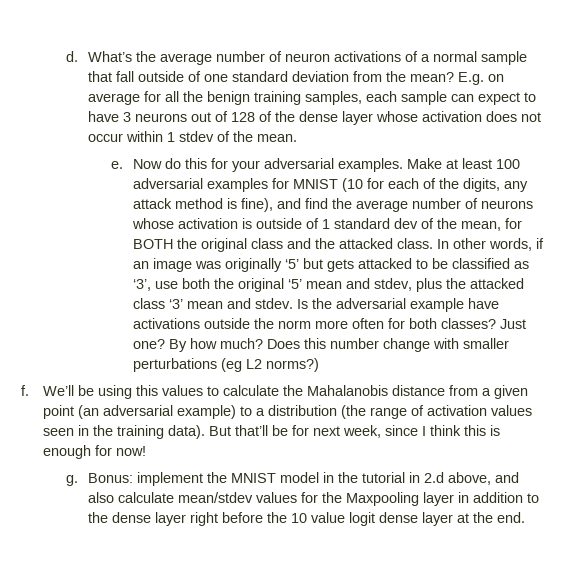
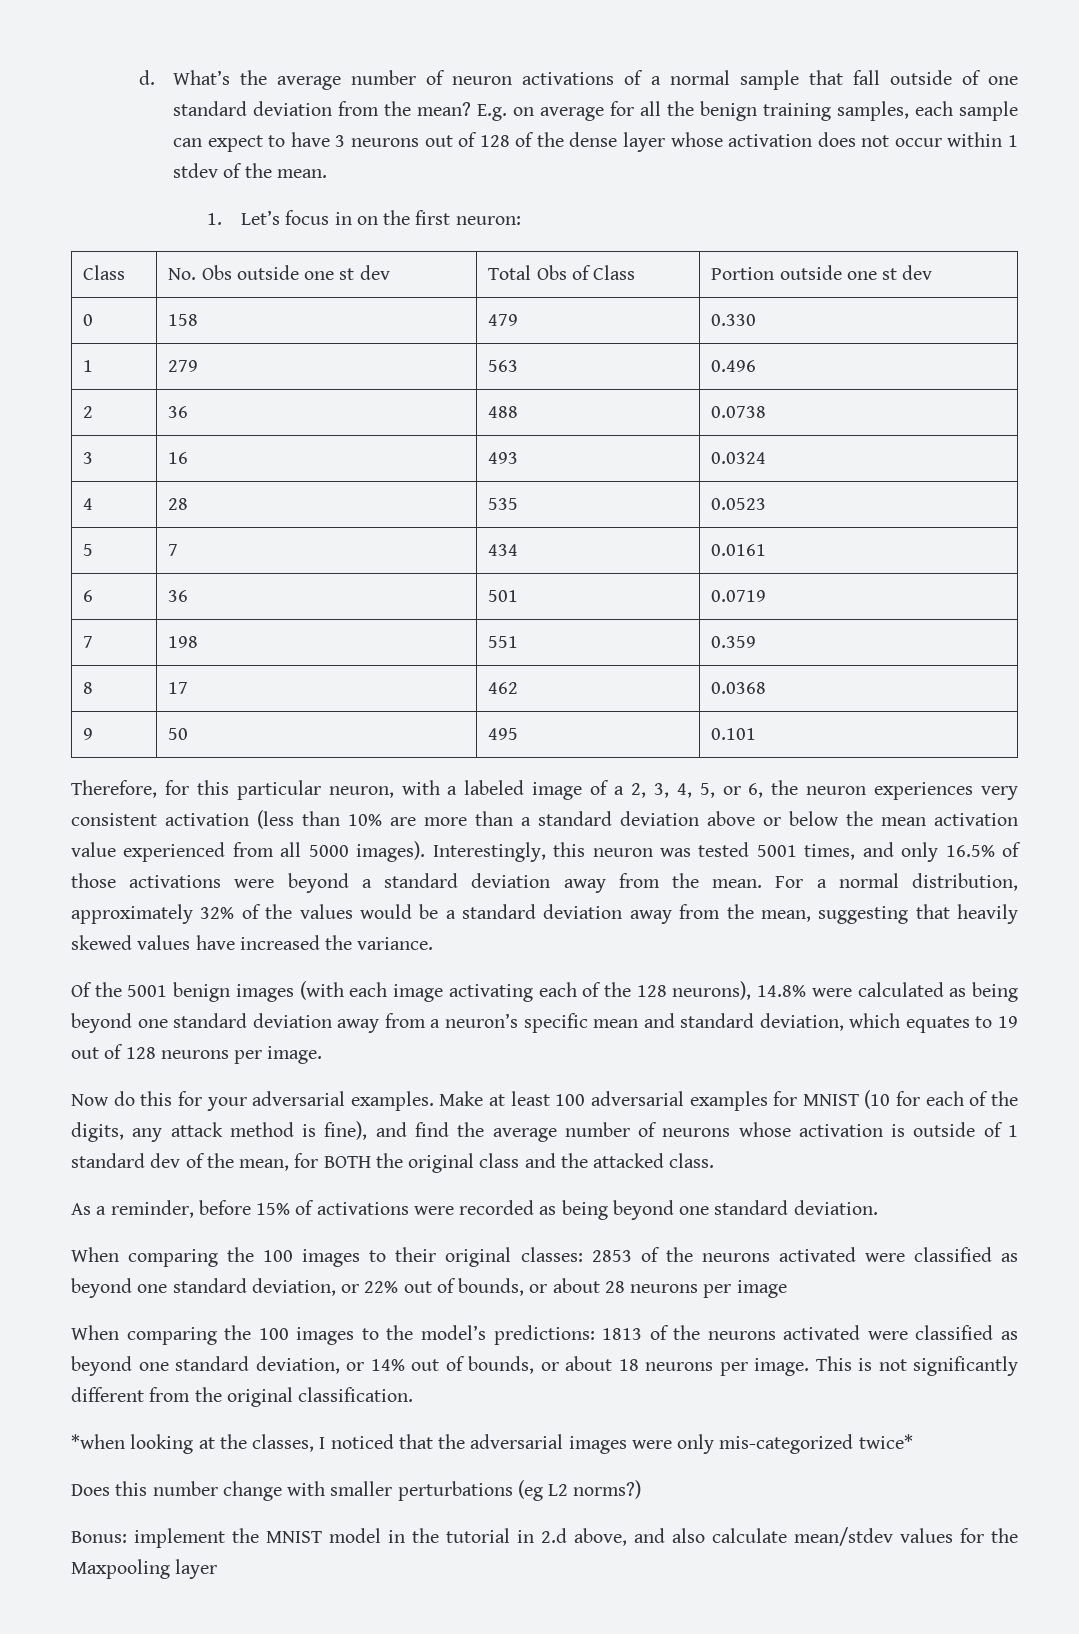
- e. Now do this for your adversarial examples.
+ 1. Let’s focus in on the first neuron:
+ Class | No. Obs outside one st dev | Total Obs of Class | Portion outside one st dev
+ 0 | 158 | 479 | 0.330
+ 1 | 279 | 563 | 0.496
+ 2 | 36 | 488 | 0.0738
+ 3 | 16 | 493 | 0.0324
+ 4 | 28 | 535 | 0.0523
+ 5 | 7 | 434 | 0.0161
+ 6 | 36 | 501 | 0.0719
+ 7 | 198 | 551 | 0.359
+ 8 | 17 | 462 | 0.0368
+ 9 | 50 | 495 | 0.101
+ Therefore, for this particular neuron, with a labeled image of a 2, 3, 4, 5, or 6, the neuron experiences very consistent activation (less than 10% are more than a standard deviation above or below the mean activation value experienced from all 5000 images). Interestingly, this neuron was tested 5001 times, and only 16.5% of those activations were beyond a standard deviation away from the mean. For a normal distribution, approximately 32% of the values would be a standard deviation away from the mean, suggesting that heavily skewed values have increased the variance.
+ Of the 5001 benign images (with each image activating each of the 128 neurons), 14.8% were calculated as being beyond one standard deviation away from a neuron’s specific mean and standard deviation, which equates to 19 out of 128 neurons per image.
+ Now do this for your adversarial examples.
- Make at least 100 adversarial examples for MNIST (10 for each of the digits, any attack method is fine), and find the average number of neurons whose activation is outside of 1 standard dev of the mean, for BOTH the original class and the attacked class. In other words, if an image was originally ‘5’ but gets attacked to be classified as ‘3’, use both the original ‘5’ mean and stdev, plus the attacked class ‘3’ mean and stdev. Is the adversarial example have activations outside the norm more often for both classes? Just one? By how much? Does this number change with smaller perturbations (eg L2 norms?)
+ Make at least 100 adversarial examples for MNIST (10 for each of the digits, any attack method is fine), and find the average number of neurons whose activation is outside of 1 standard dev of the mean, for BOTH the original class and the attacked class.
+ As a reminder, before 15% of activations were recorded as being beyond one standard deviation.
+ When comparing the 100 images to their original classes: 2853 of the neurons activated were classified as beyond one standard deviation, or 22% out of bounds, or about 28 neurons per image
+ When comparing the 100 images to the model’s predictions: 1813 of the neurons activated were classified as beyond one standard deviation, or 14% out of bounds, or about 18 neurons per image. This is not significantly different from the original classification.
+ *when looking at the classes, I noticed that the adversarial images were only mis-categorized twice*
+ Does this number change with smaller perturbations (eg L2 norms?)
- f. We’ll be using this values to calculate the Mahalanobis distance from a given point (an adversarial example) to a distribution (the range of activation values seen in the training data). But that’ll be for next week, since I think this is enough for now!
- g. Bonus: implement the MNIST model in the tutorial in 2.d above, and also calculate mean/stdev values for the Maxpooling layer in addition to the dense layer right before the 10 value logit dense layer at the end.
+ Bonus: implement the MNIST model in the tutorial in 2.d above, and also calculate mean/stdev values for the Maxpooling layer

